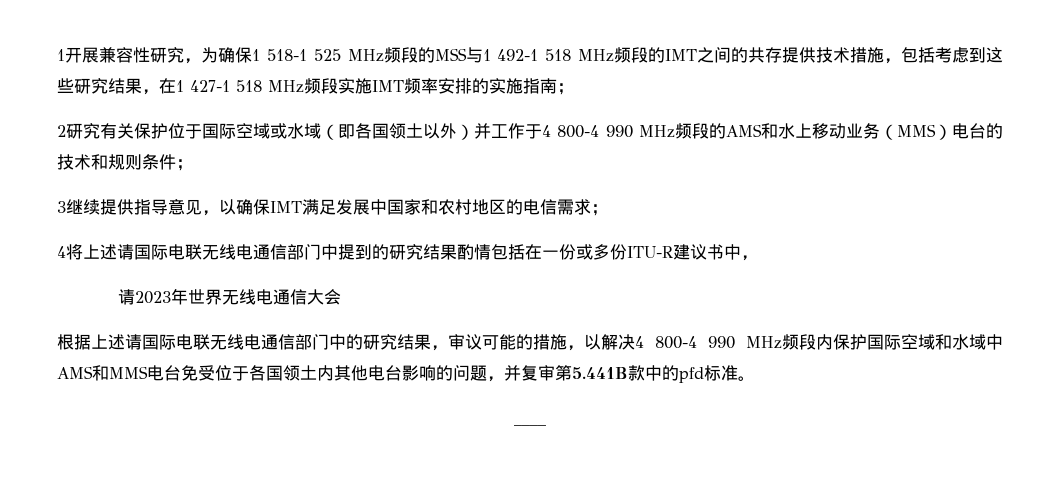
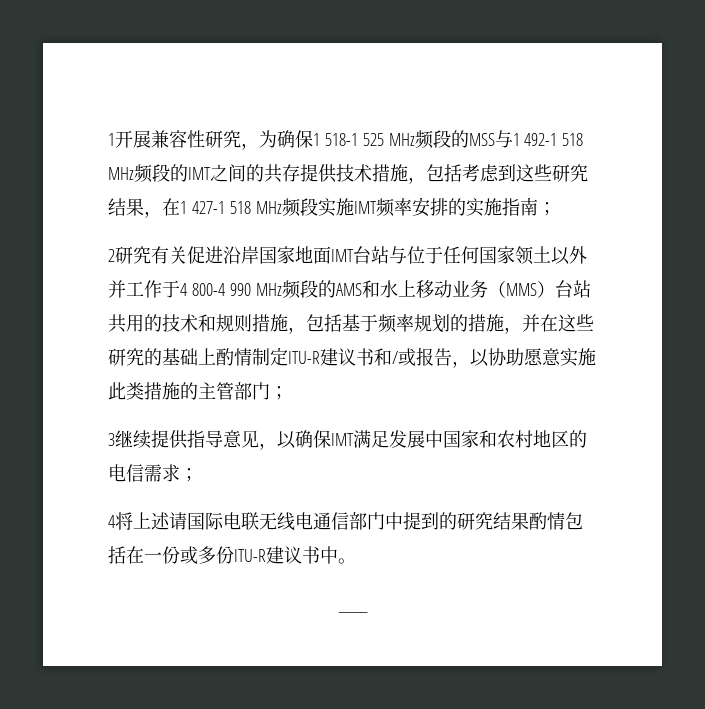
- 2研究有关保护位于国际空域或水域（即各国领土以外）并工作于4 800-4 990 MHz频段的AMS和水上移动业务（MMS）电台的技术和规则条件；
+ 2研究有关促进沿岸国家地面IMT台站与位于任何国家领土以外并工作于4 800-4 990 MHz频段的AMS和水上移动业务（MMS）台站共用的技术和规则措施，包括基于频率规划的措施，并在这些研究的基础上酌情制定ITU-R建议书和/或报告，以协助愿意实施此类措施的主管部门；
- 4将上述请国际电联无线电通信部门中提到的研究结果酌情包括在一份或多份ITU-R建议书中，
- 请2023年世界无线电通信大会
- 根据上述请国际电联无线电通信部门中的研究结果，审议可能的措施，以解决4 800-4 990 MHz频段内保护国际空域和水域中AMS和MMS电台免受位于各国领土内其他电台影响的问题，并复审第5.441B款中的pfd标准。
+ 4将上述请国际电联无线电通信部门中提到的研究结果酌情包括在一份或多份ITU-R建议书中。

